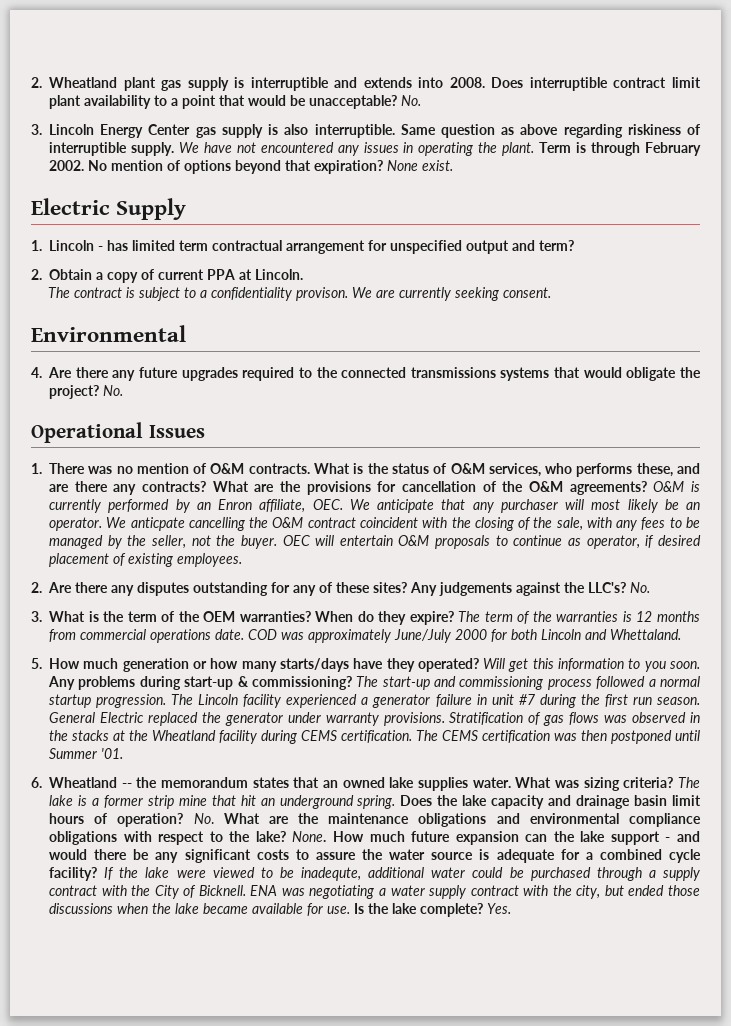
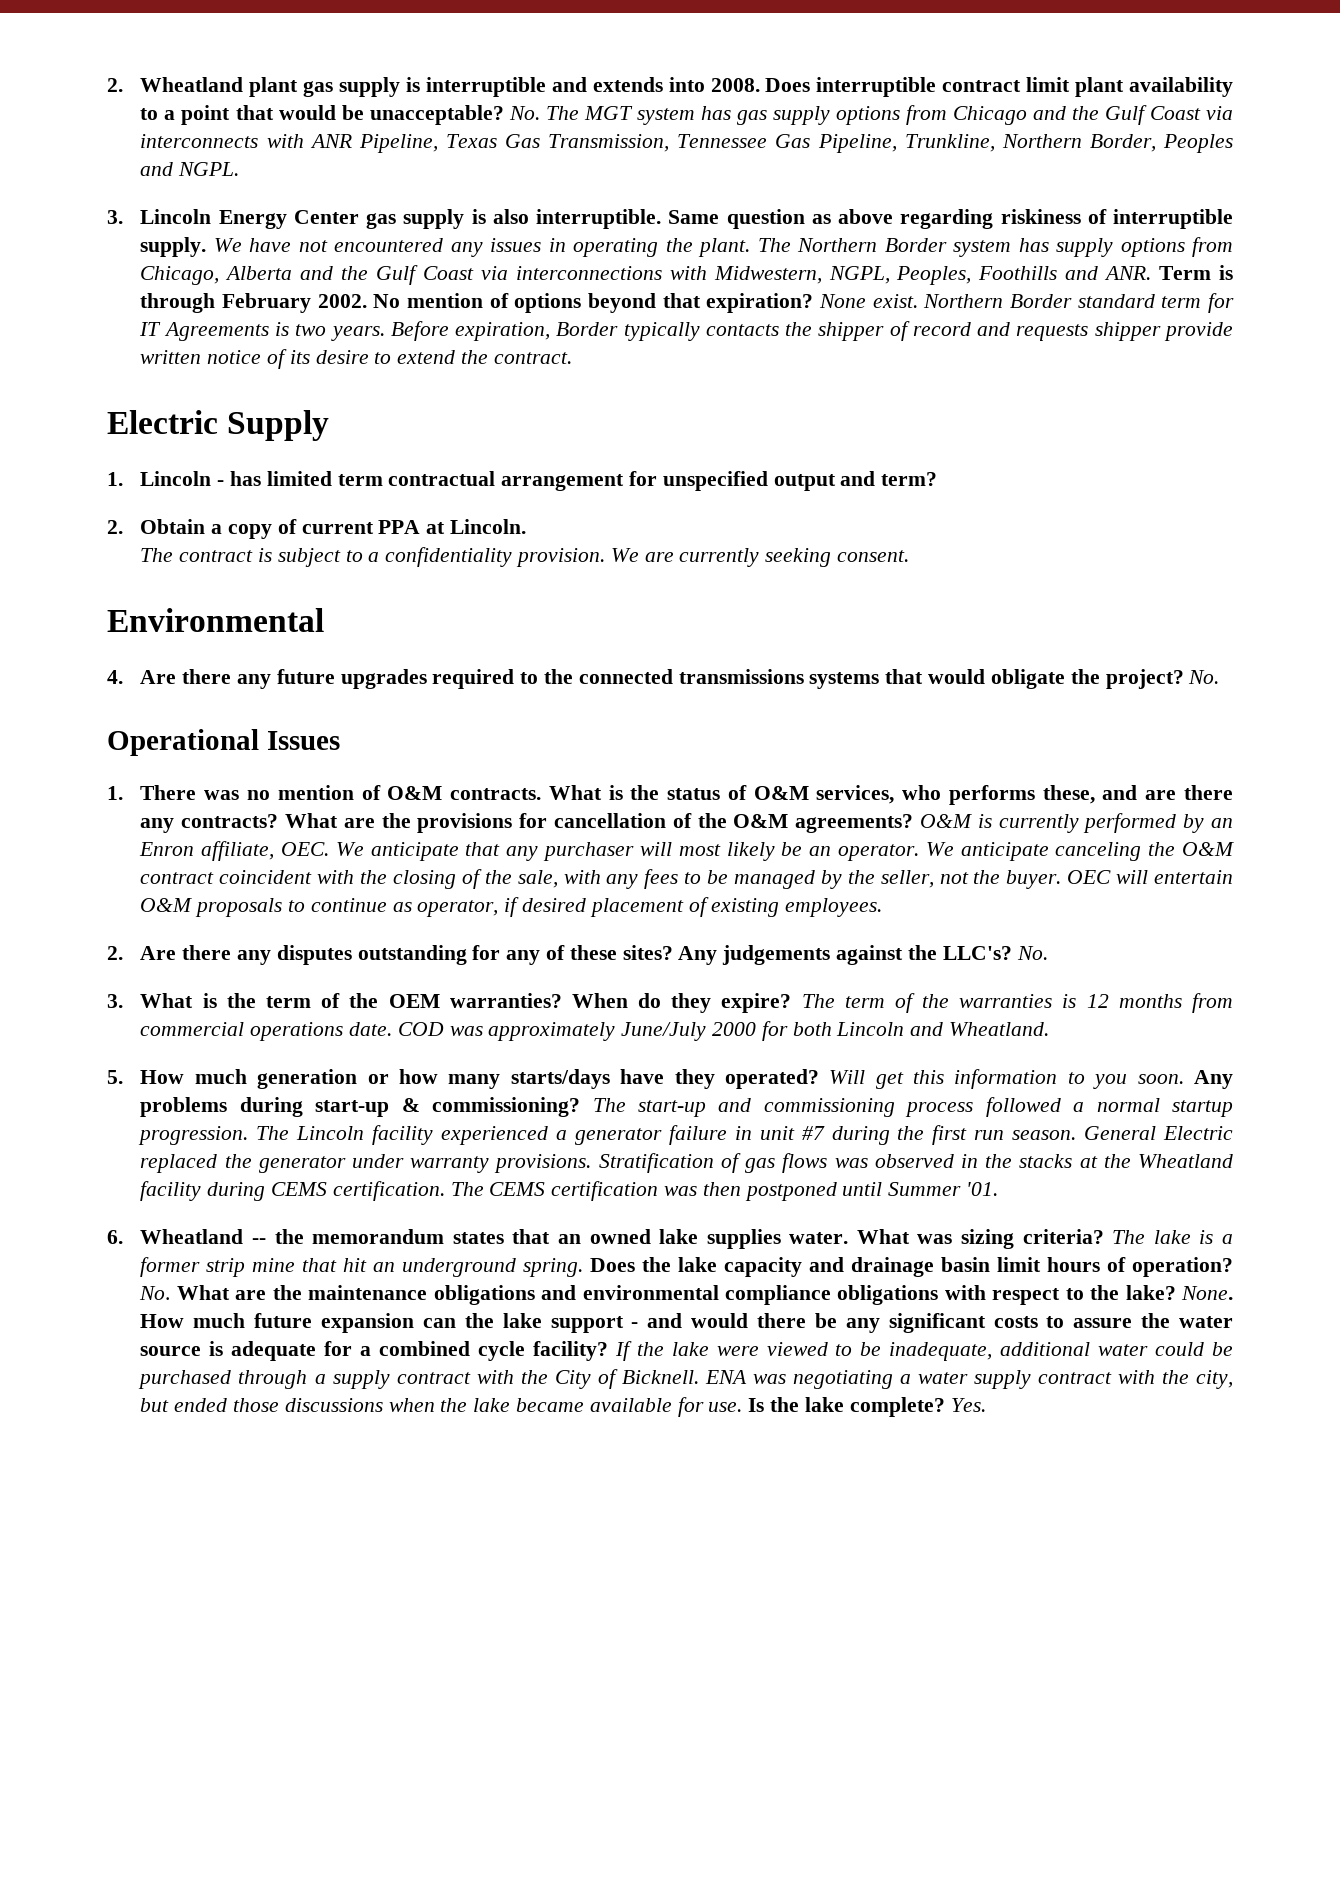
- Does interruptible contract limit plant availability to a point that would be unacceptable? No.
+ Does interruptible contract limit plant availability to a point that would be unacceptable? No. The MGT system has gas supply options from Chicago and the Gulf Coast via interconnects with ANR Pipeline, Texas Gas Transmission, Tennessee Gas Pipeline, Trunkline, Northern Border, Peoples and NGPL.
- Term is through February 2002.
+ The Northern Border system has supply options from Chicago, Alberta and the Gulf Coast via interconnections with Midwestern, NGPL, Peoples, Foothills and ANR. Term is through February 2002.
+ Northern Border standard term for IT Agreements is two years. Before expiration, Border typically contacts the shipper of record and requests shipper provide written notice of its desire to extend the contract.
- The contract is subject to a confidentiality provison.
+ The contract is subject to a confidentiality provision.
- We anticpate cancelling the O&M contract coincident with the closing of the sale, with any fees to be managed by the seller, not the buyer.
+ We anticipate canceling the O&M contract coincident with the closing of the sale, with any fees to be managed by the seller, not the buyer.
- COD was approximately June/July 2000 for both Lincoln and Whettaland.
+ COD was approximately June/July 2000 for both Lincoln and Wheatland.
- If the lake were viewed to be inadequte, additional water could be purchased through a supply contract with the City of Bicknell.
+ If the lake were viewed to be inadequate, additional water could be purchased through a supply contract with the City of Bicknell.

